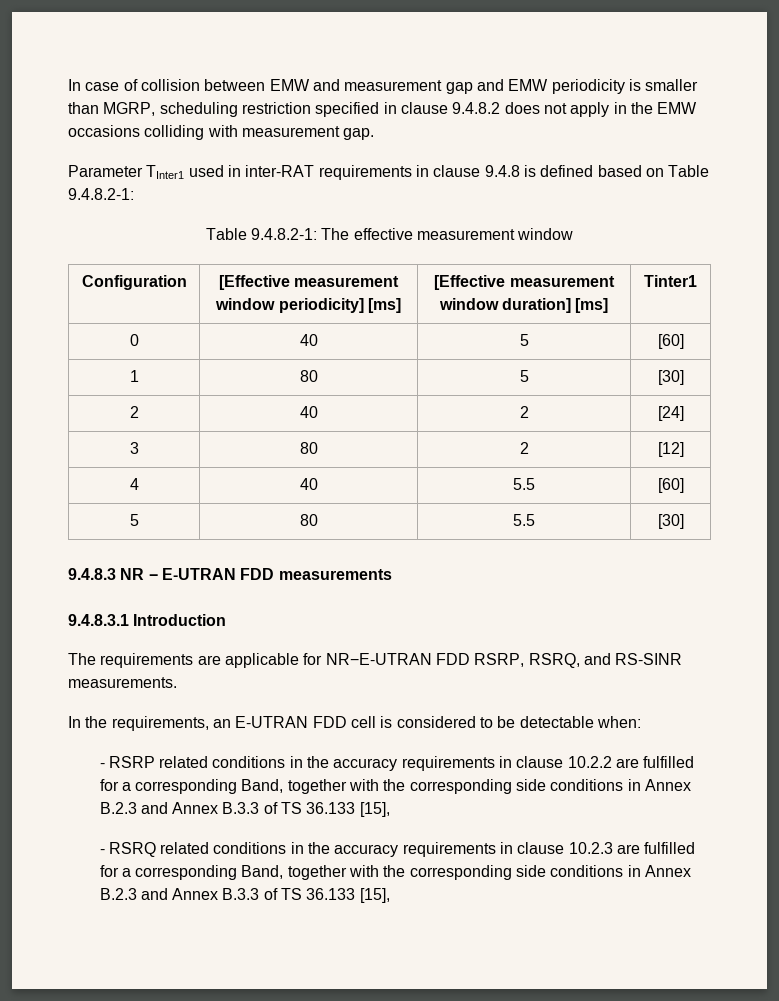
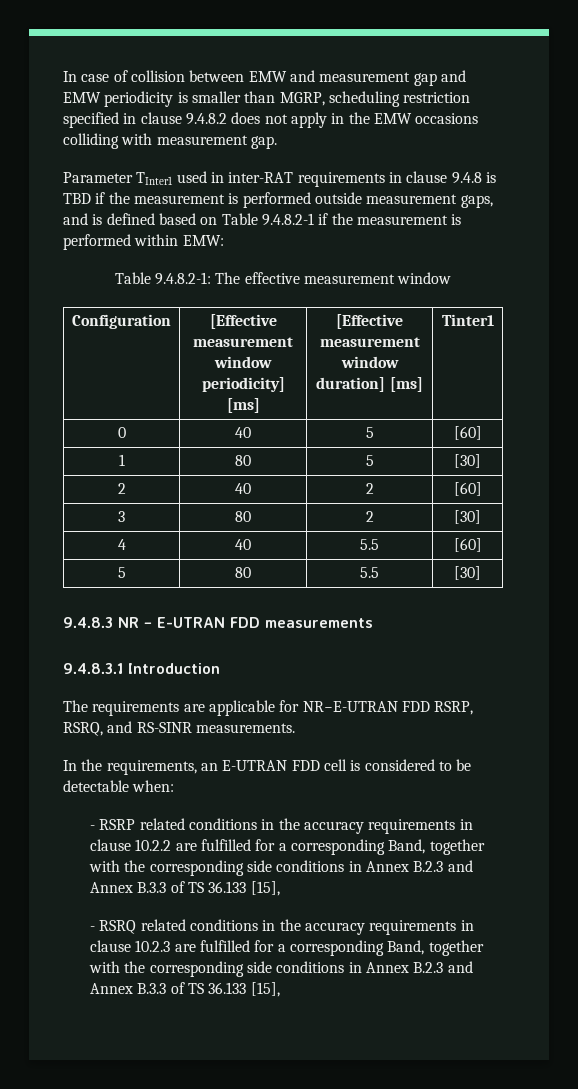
- Parameter TInter1 used in inter-RAT requirements in clause 9.4.8 is defined based on Table 9.4.8.2-1:
+ Parameter TInter1 used in inter-RAT requirements in clause 9.4.8 is TBD if the measurement is performed outside measurement gaps, and is defined based on Table 9.4.8.2-1 if the measurement is performed within EMW:
- 2 | 40 | 2 | [24]
+ 2 | 40 | 2 | [60]
- 3 | 80 | 2 | [12]
+ 3 | 80 | 2 | [30]

